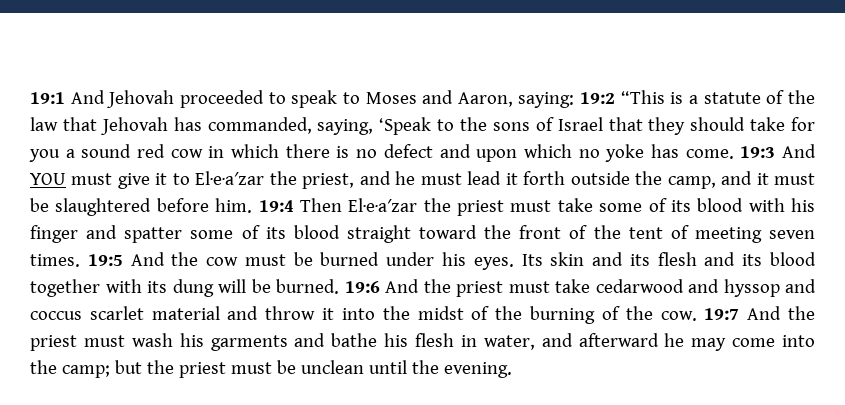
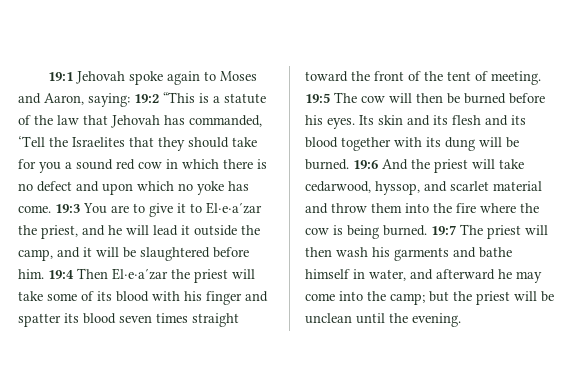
- 19:1 And Jehovah proceeded to speak to Moses and Aaron, saying: 19:2 “This is a statute of the law that Jehovah has commanded, saying, ‘Speak to the sons of Israel that they should take for you a sound red cow in which there is no defect and upon which no yoke has come.
+ 19:1 Jehovah spoke again to Moses and Aaron, saying: 19:2 “This is a statute of the law that Jehovah has commanded, ‘Tell the Israelites that they should take for you a sound red cow in which there is no defect and upon which no yoke has come.
- 19:3 And YOU must give it to El·e·a′zar the priest, and he must lead it forth outside the camp, and it must be slaughtered before him.
+ 19:3 You are to give it to El·e·a′zar the priest, and he will lead it outside the camp, and it will be slaughtered before him.
- 19:4 Then El·e·a′zar the priest must take some of its blood with his finger and spatter some of its blood straight toward the front of the tent of meeting seven times. 19:5 And the cow must be burned under his eyes.
+ 19:4 Then El·e·a′zar the priest will take some of its blood with his finger and spatter its blood seven times straight toward the front of the tent of meeting. 19:5 The cow will then be burned before his eyes.
- 19:6 And the priest must take cedarwood and hyssop and coccus scarlet material and throw it into the midst of the burning of the cow. 19:7 And the priest must wash his garments and bathe his flesh in water, and afterward he may come into the camp; but the priest must be unclean until the evening.
+ 19:6 And the priest will take cedarwood, hyssop, and scarlet material and throw them into the fire where the cow is being burned. 19:7 The priest will then wash his garments and bathe himself in water, and afterward he may come into the camp; but the priest will be unclean until the evening.

